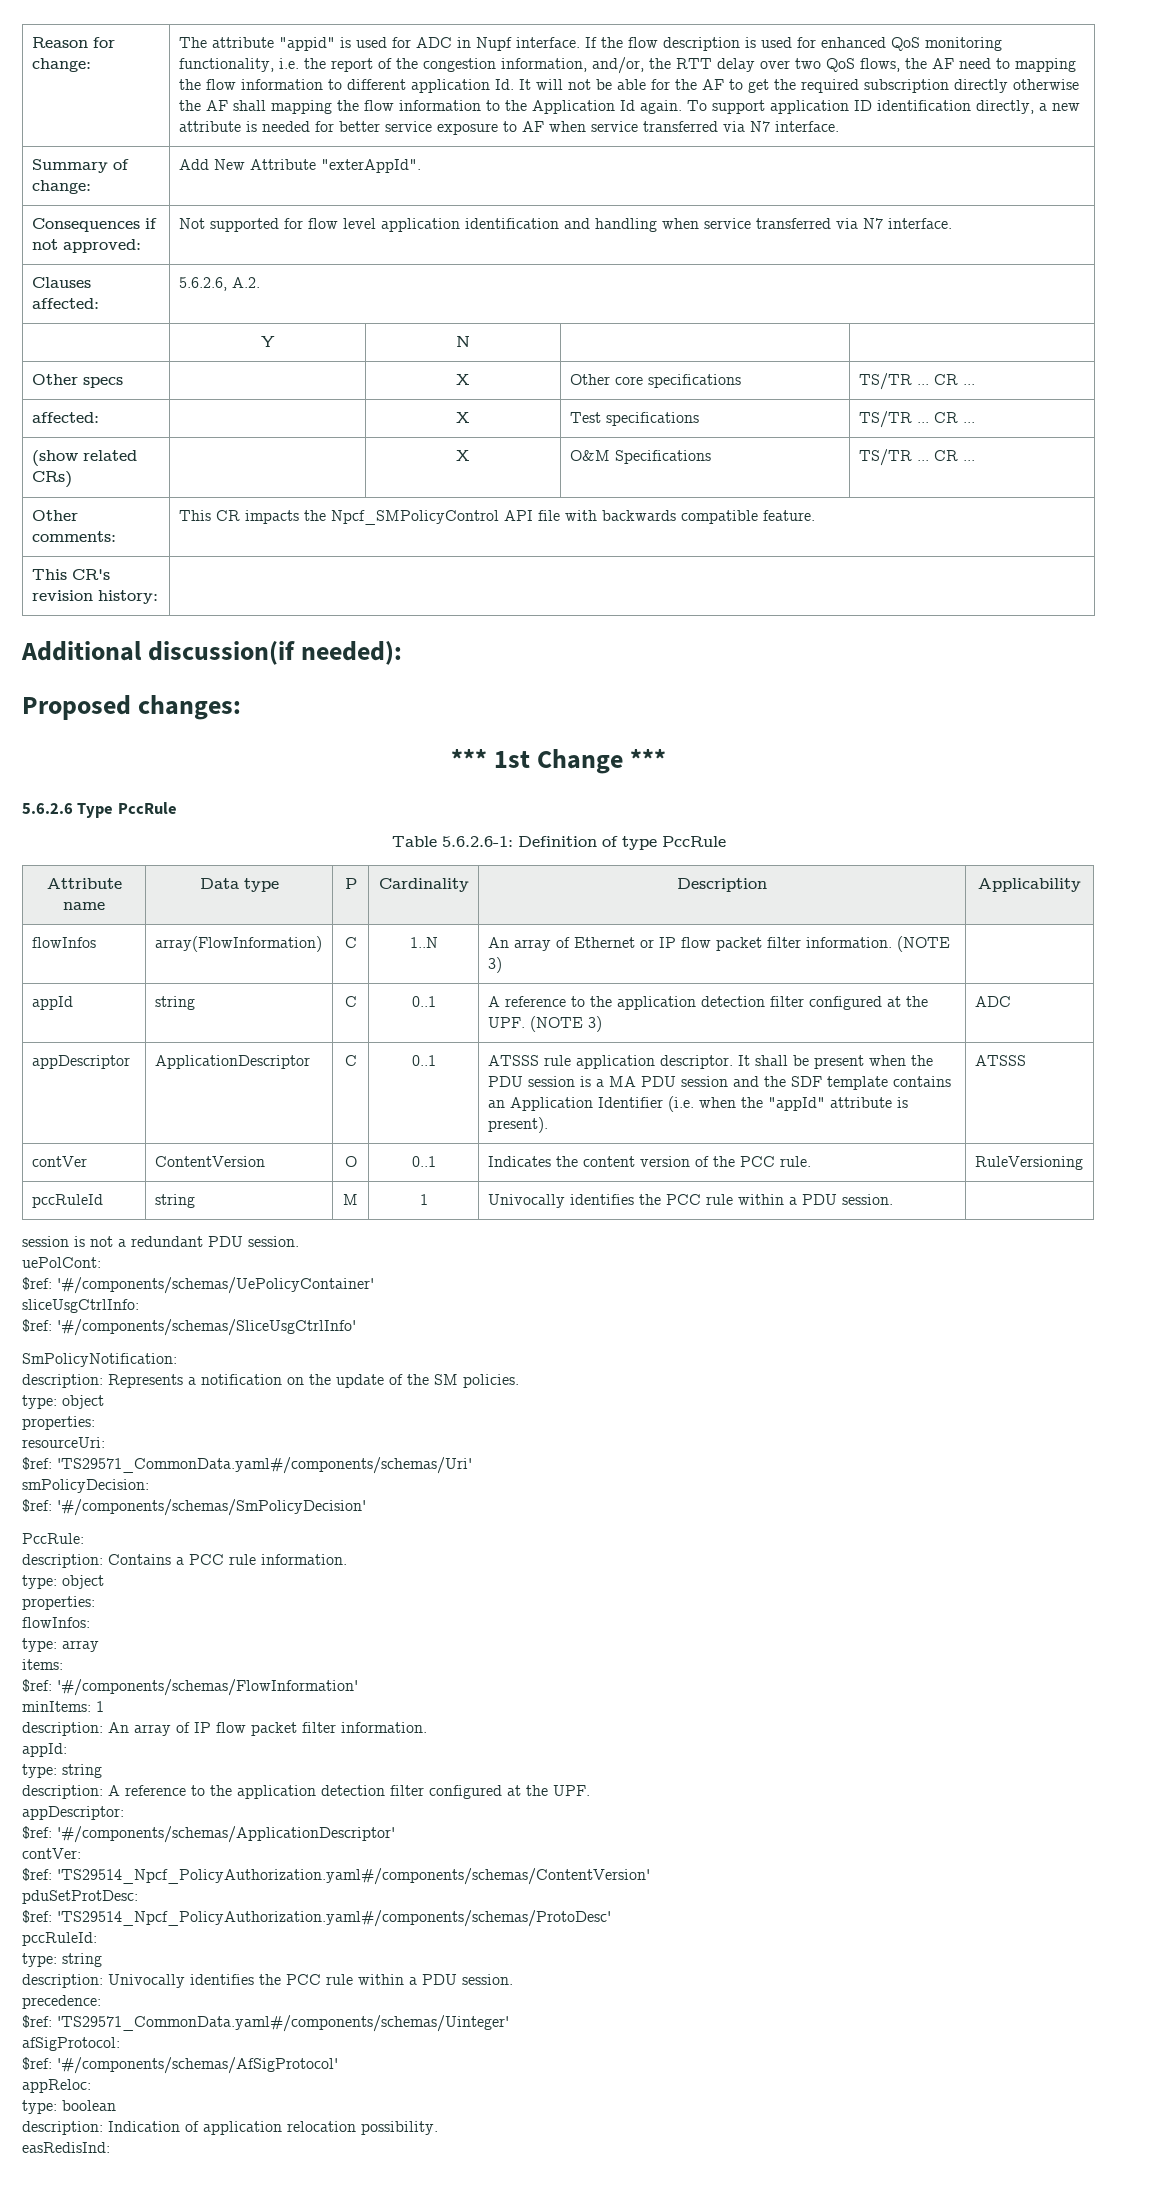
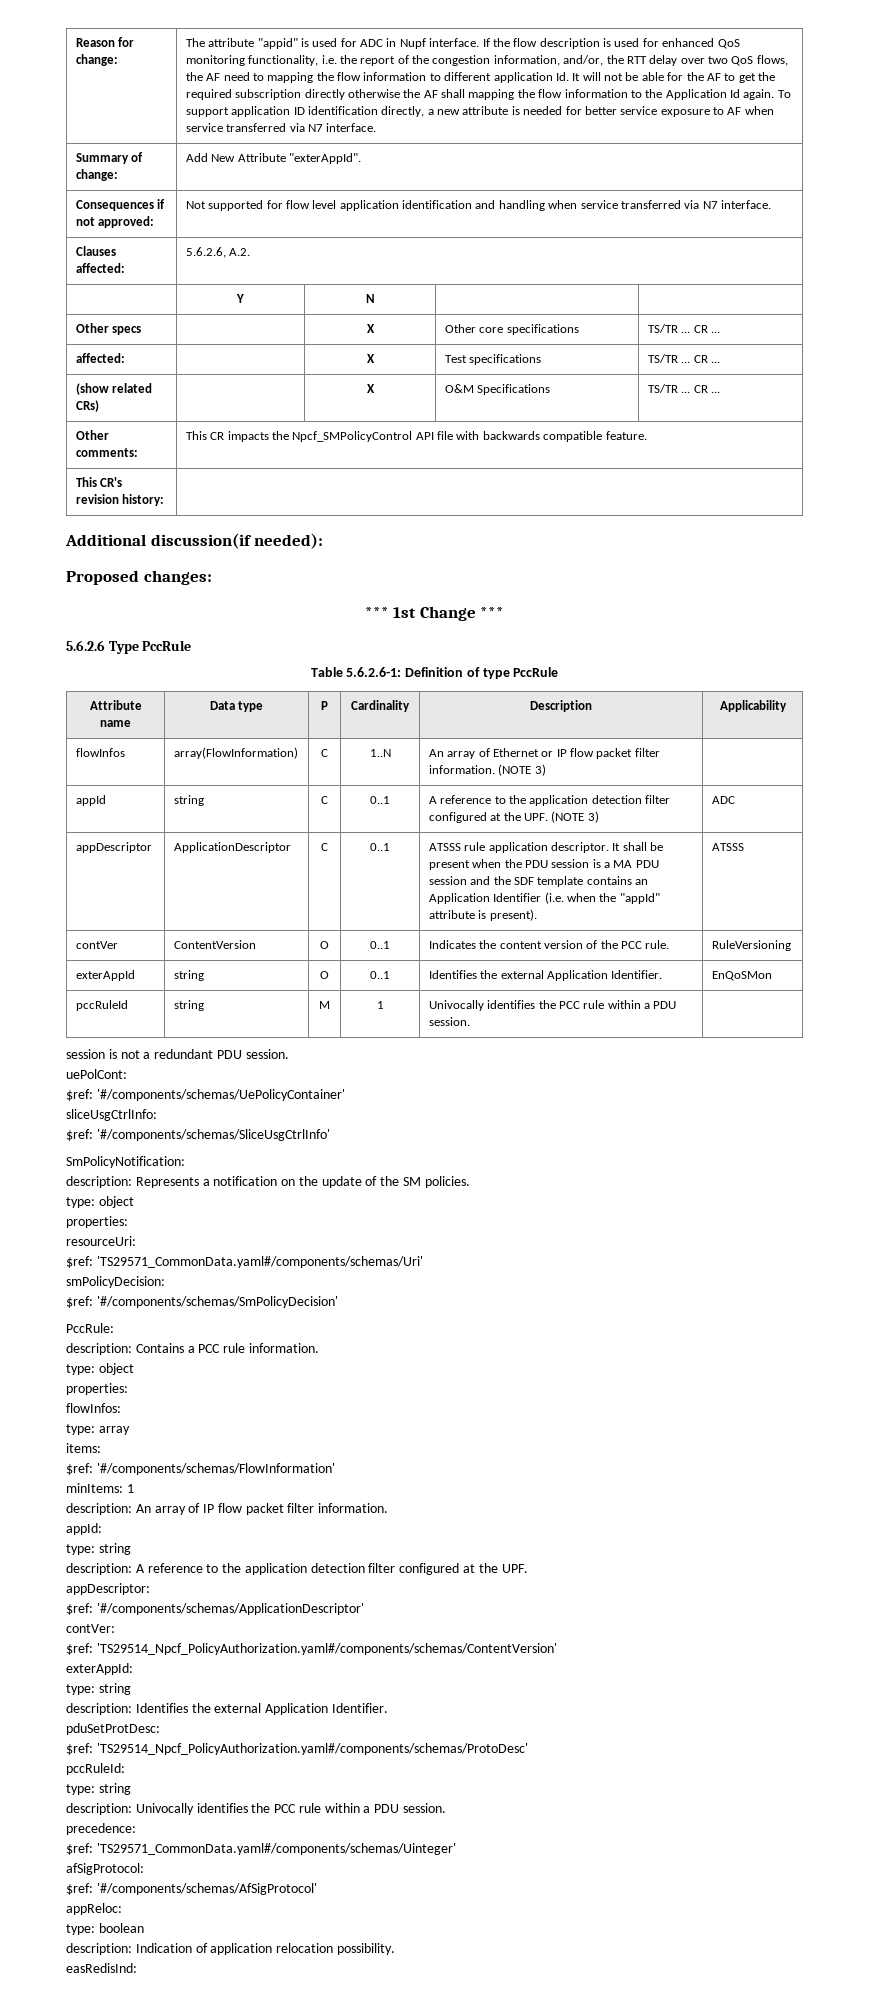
+ exterAppId | string | O | 0..1 | Identifies the external Application Identifier. | EnQoSMon
+ exterAppId:
+ type: string
+ description: Identifies the external Application Identifier.

